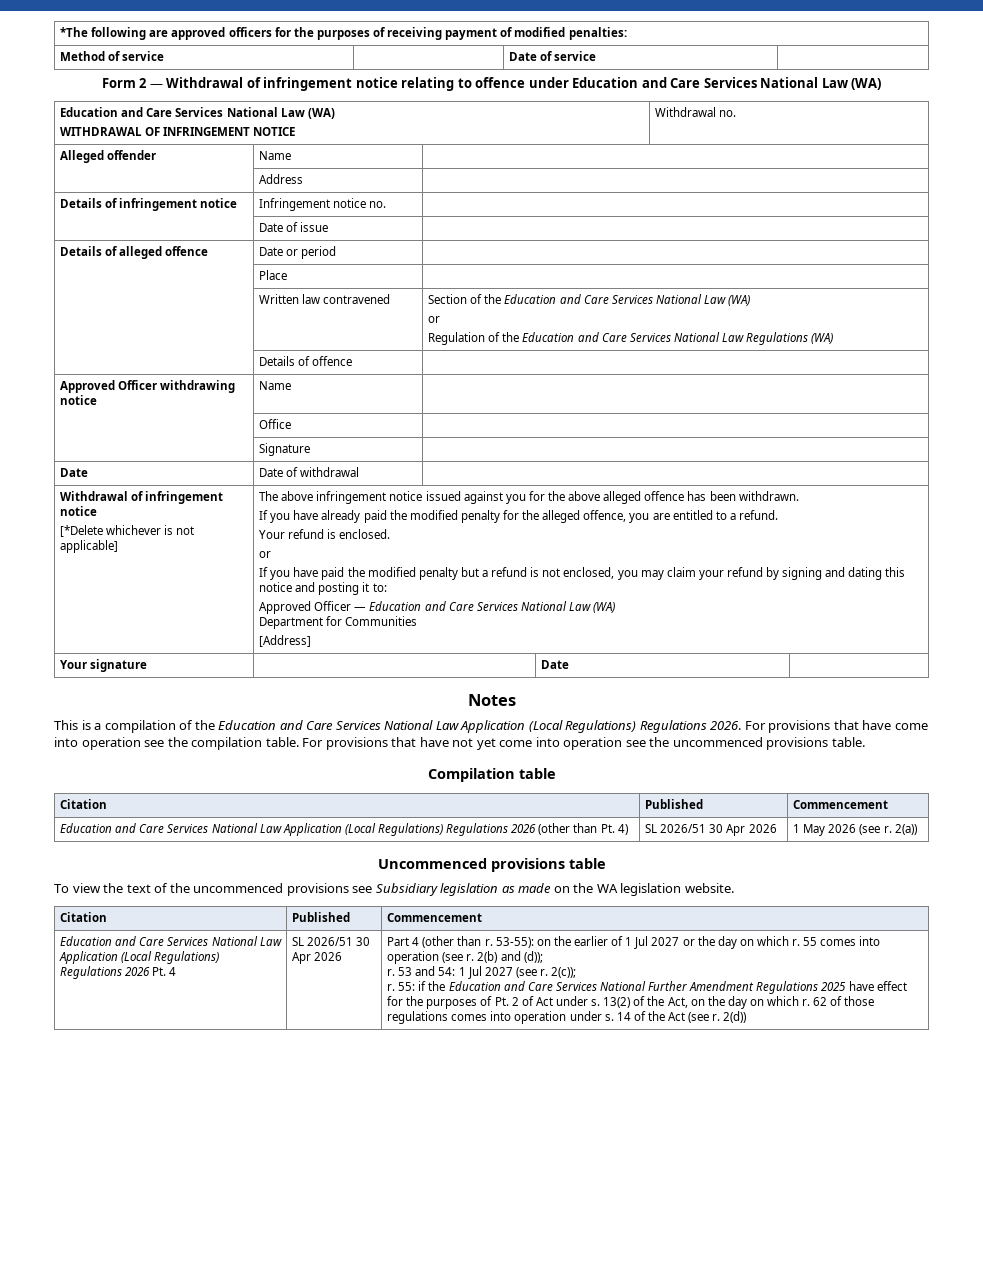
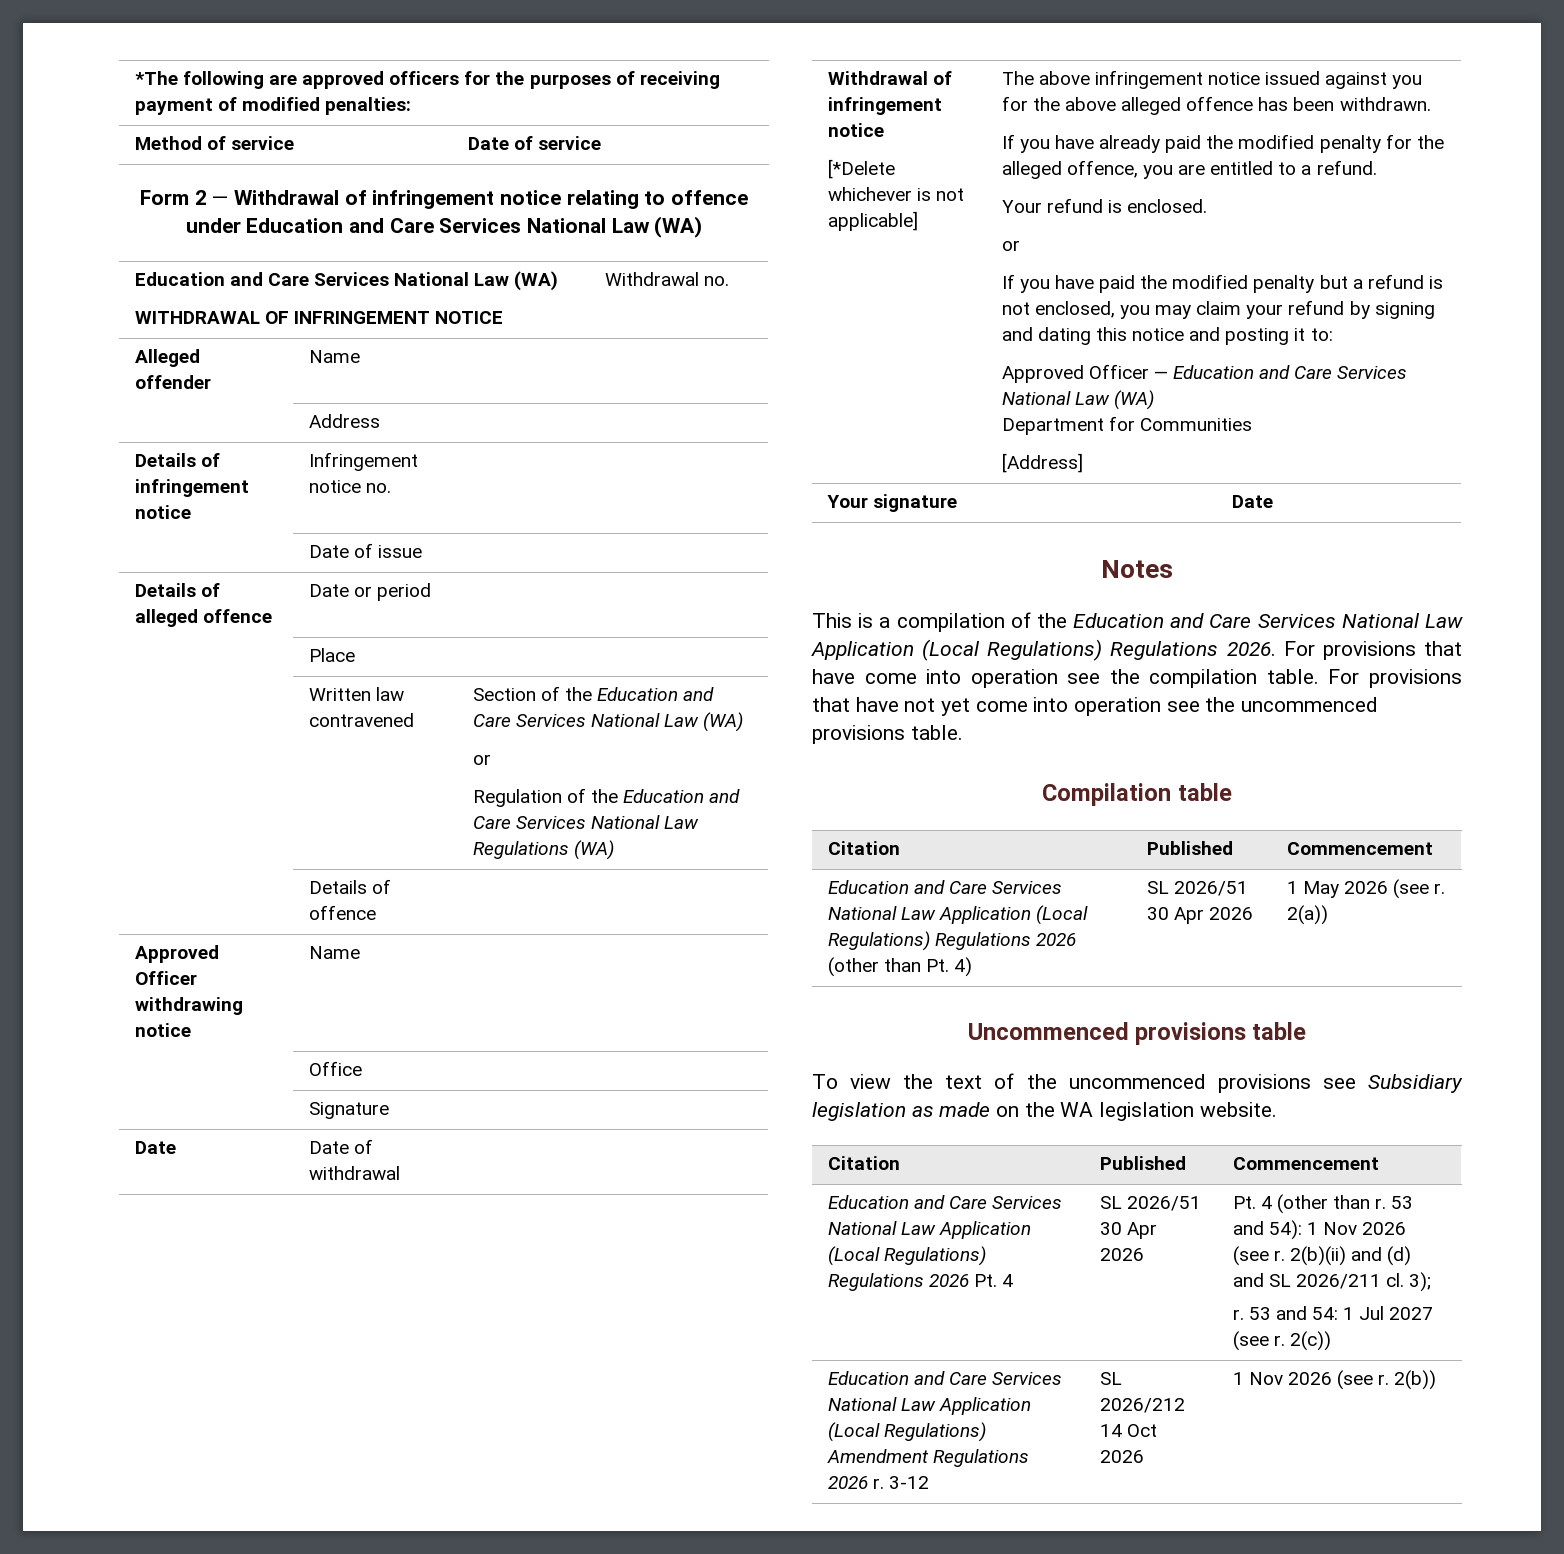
- Part 4 (other than r.
+ Pt. 4 (other than r.
- 53-55): on the earlier of 1 Jul 2027 or the day on which r. 55 comes into operation (see r. 2(b) and (d));
+ 53 and 54): 1 Nov 2026 (see r. 2(b)(ii) and (d) and SL 2026/211 cl. 3);
- 2(c));
- r. 55: if the Education and Care Services National Further Amendment Regulations 2025 have effect for the purposes of Pt. 2 of Act under s. 13(2) of the Act, on the day on which r. 62 of those regulations comes into operation under s. 14 of the Act (see r. 2(d))
+ 2(c))
+ Education and Care Services National Law Application (Local Regulations) Amendment Regulations 2026 r. 3-12 | SL 2026/212 14 Oct 2026 | 1 Nov 2026 (see r. 2(b))

